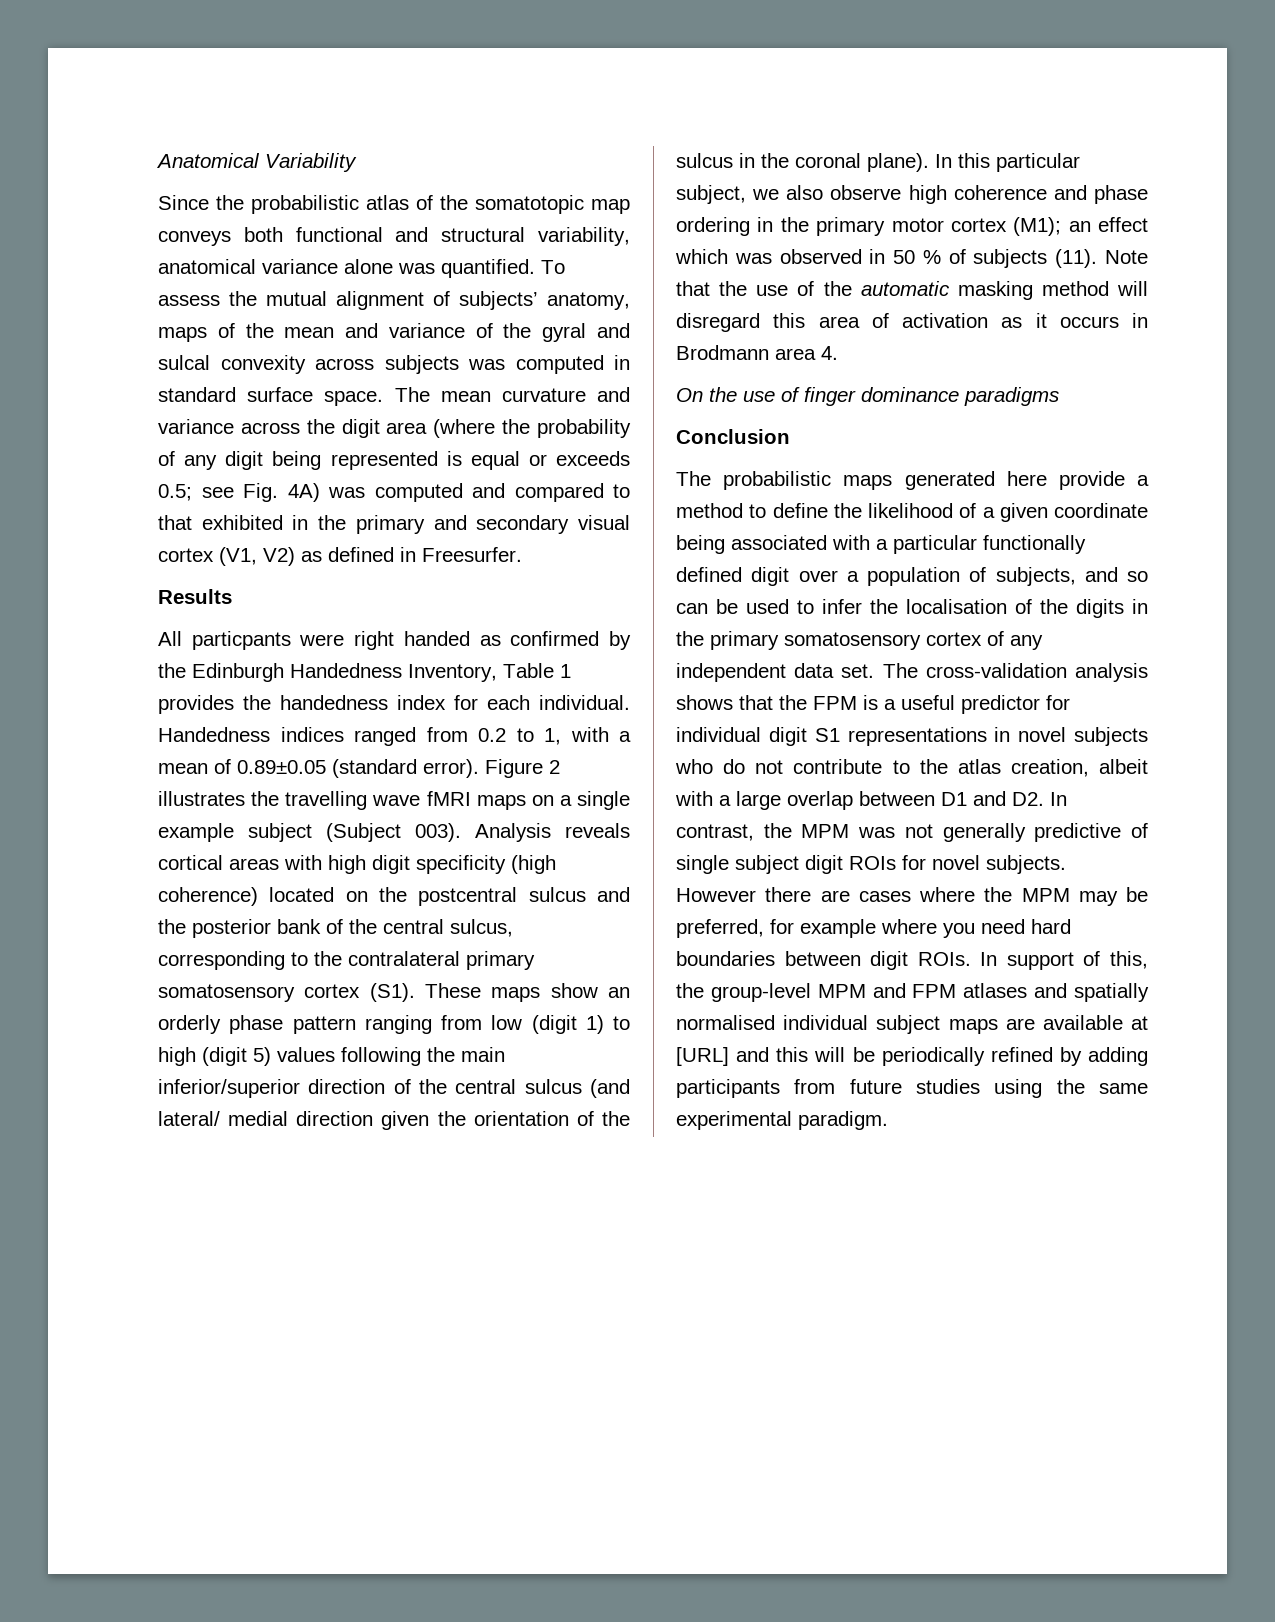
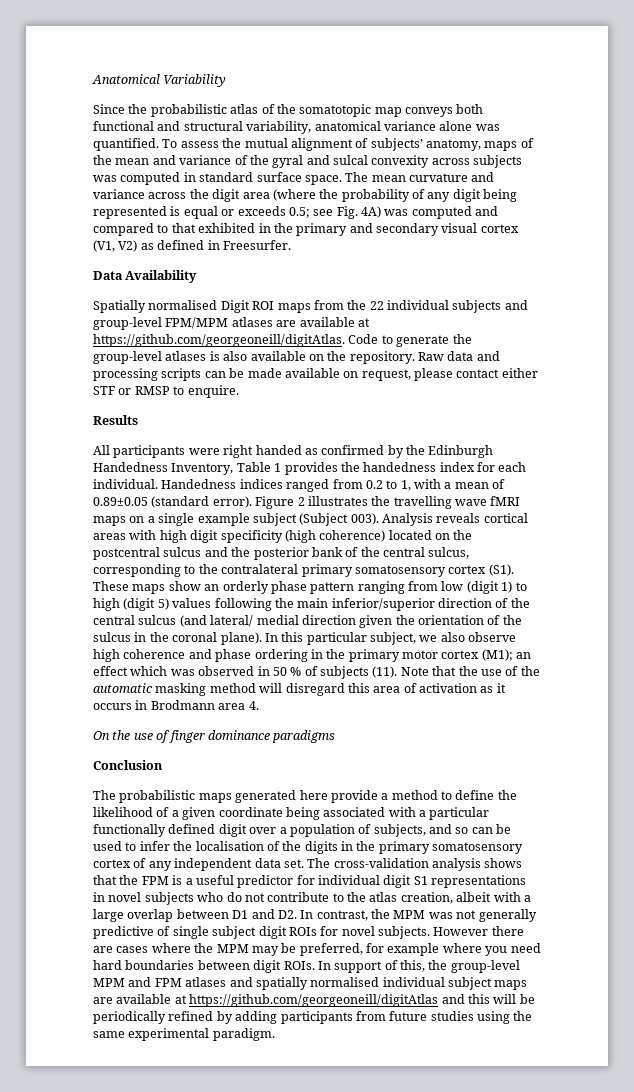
+ Data Availability
+ Spatially normalised Digit ROI maps from the 22 individual subjects and group-level FPM/MPM atlases are available at https://github.com/georgeoneill/digitAtlas. Code to generate the group-level atlases is also available on the repository. Raw data and processing scripts can be made available on request, please contact either STF or RMSP to enquire.
- All particpants were right handed as confirmed by the Edinburgh Handedness Inventory, Table 1 provides the handedness index for each individual.
+ All participants were right handed as confirmed by the Edinburgh Handedness Inventory, Table 1 provides the handedness index for each individual.
- In support of this, the group-level MPM and FPM atlases and spatially normalised individual subject maps are available at [URL] and this will be periodically refined by adding participants from future studies using the same experimental paradigm.
+ In support of this, the group-level MPM and FPM atlases and spatially normalised individual subject maps are available at https://github.com/georgeoneill/digitAtlas and this will be periodically refined by adding participants from future studies using the same experimental paradigm.

